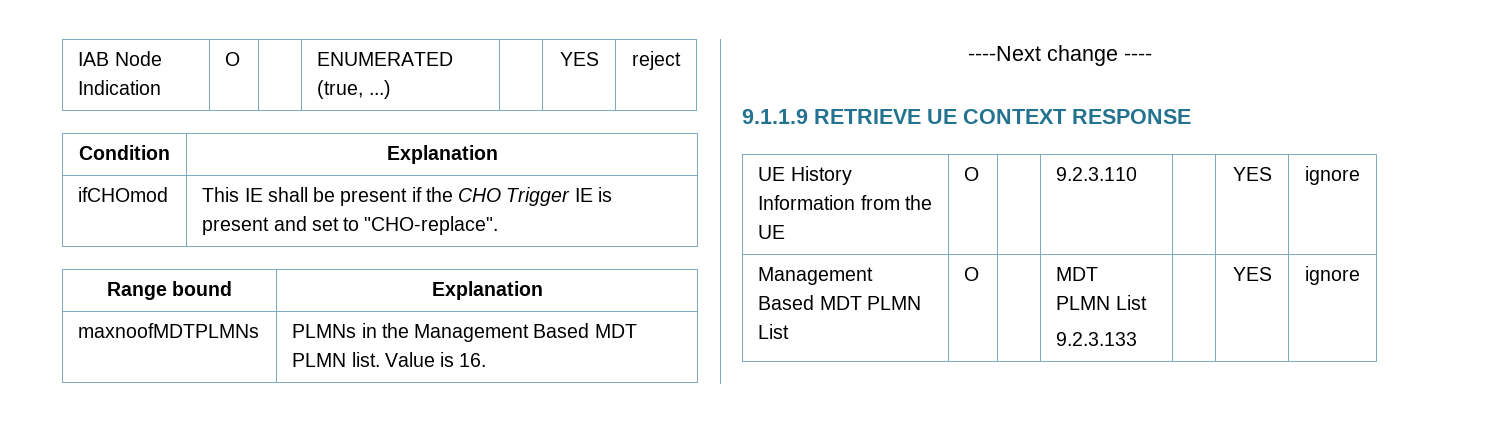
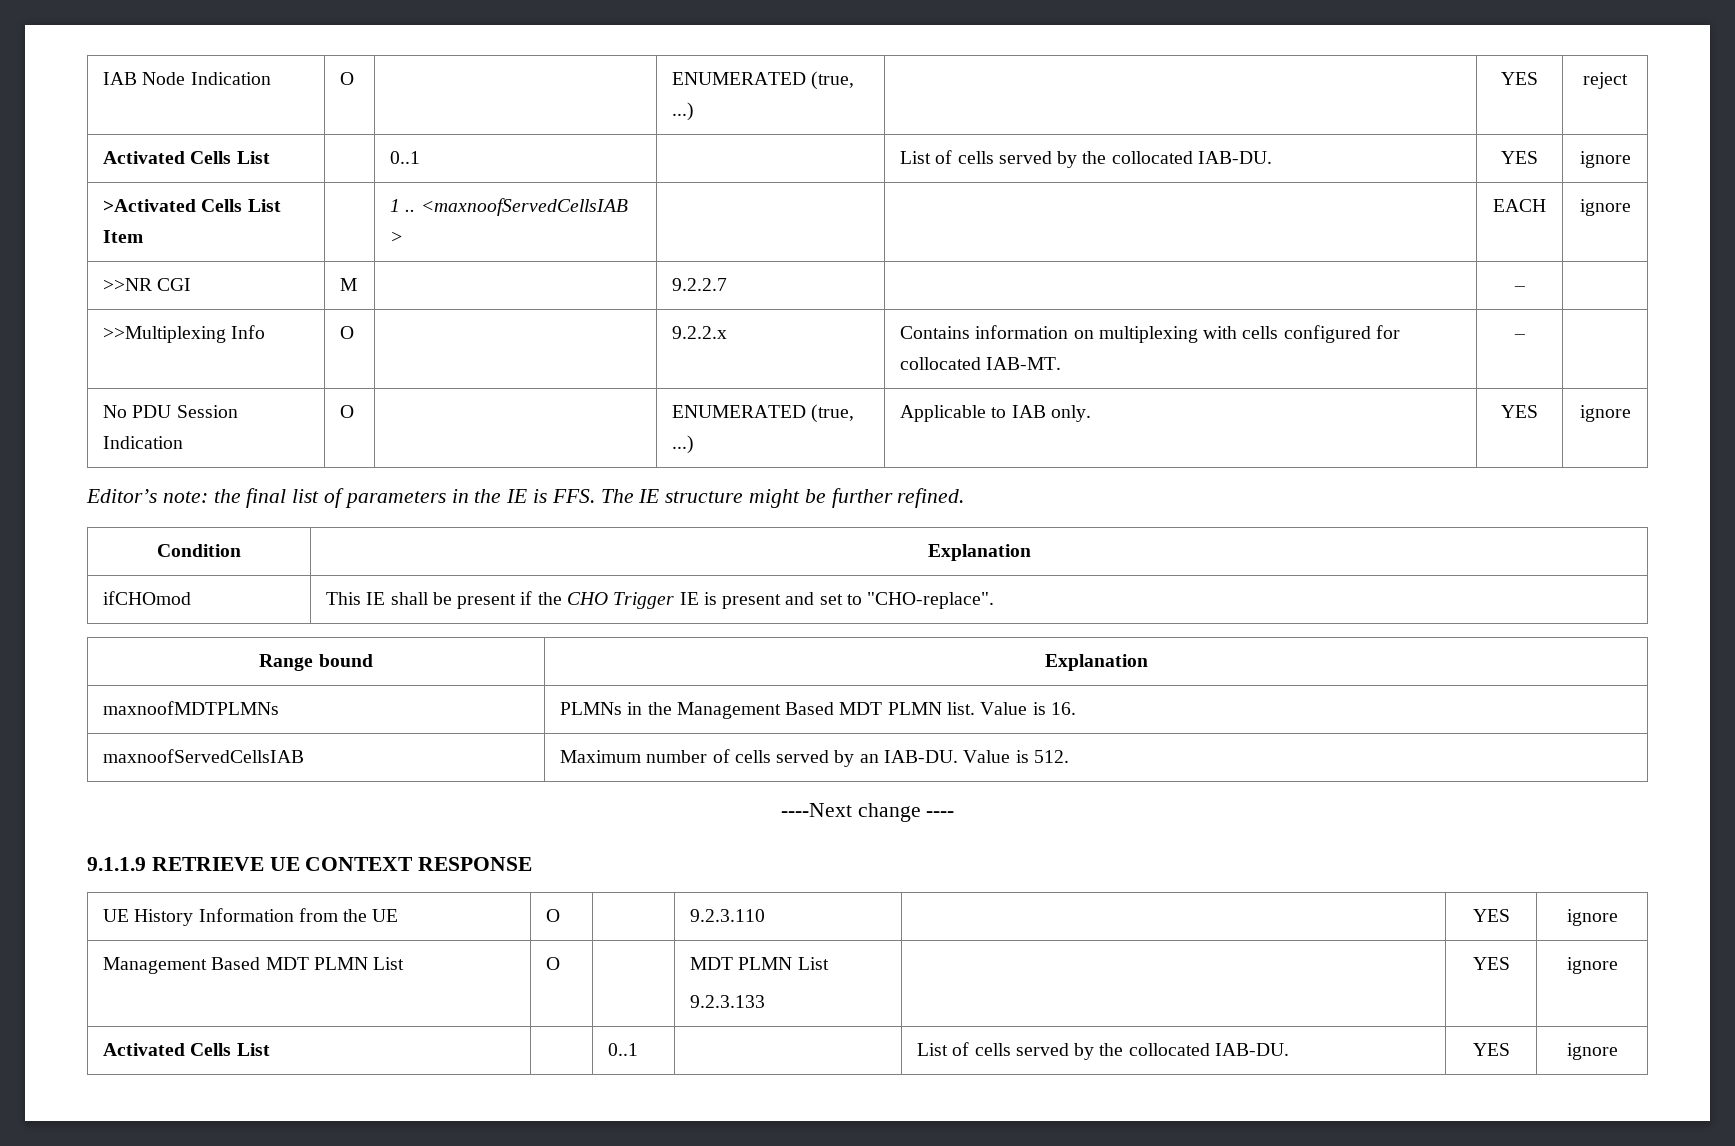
  IAB Node Indication | O | | ENUMERATED (true, ...) | | YES | reject
+ Activated Cells List | | 0..1 | | List of cells served by the collocated IAB-DU. | YES | ignore
+ >Activated Cells List Item | | 1 .. <maxnoofServedCellsIAB > | | | EACH | ignore
+ >>NR CGI | M | | 9.2.2.7 | | – |
+ >>Multiplexing Info | O | | 9.2.2.x | Contains information on multiplexing with cells configured for collocated IAB-MT. | – |
+ No PDU Session Indication | O | | ENUMERATED (true, ...) | Applicable to IAB only. | YES | ignore
+ Editor’s note: the final list of parameters in the IE is FFS. The IE structure might be further refined.
+ maxnoofServedCellsIAB | Maximum number of cells served by an IAB-DU. Value is 512.
  Management Based MDT PLMN List | O | | MDT PLMN List
  9.2.3.133 | | YES | ignore
+ Activated Cells List | | 0..1 | | List of cells served by the collocated IAB-DU. | YES | ignore

